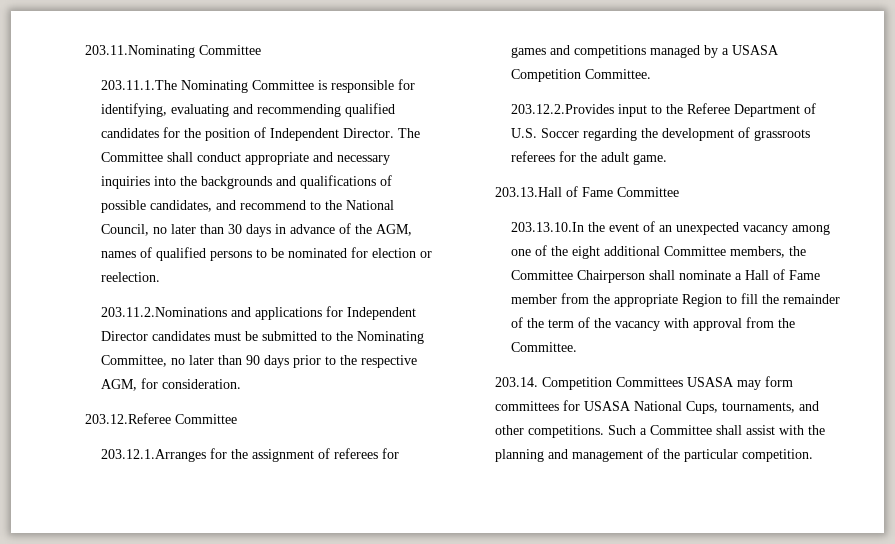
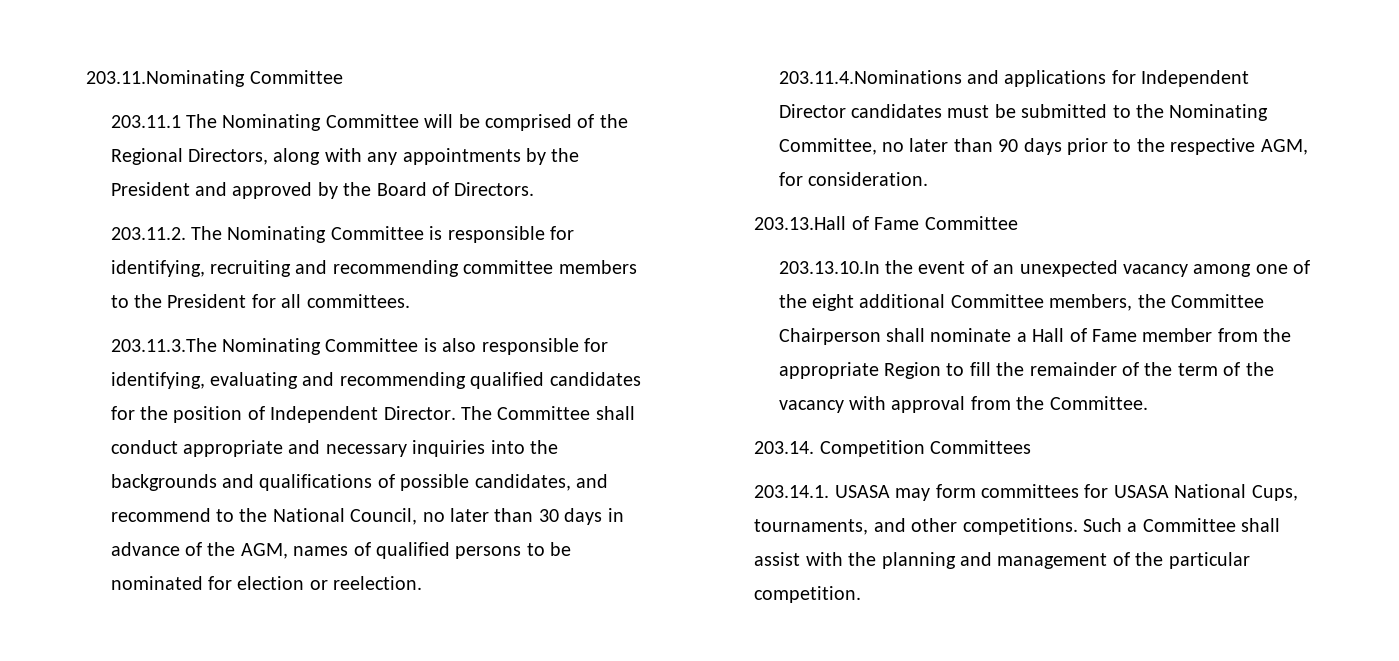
- 203.11.1.The Nominating Committee is responsible for identifying, evaluating and recommending qualified candidates for the position of Independent Director.
+ 203.11.1 The Nominating Committee will be comprised of the Regional Directors, along with any appointments by the President and approved by the Board of Directors.
+ 203.11.2. The Nominating Committee is responsible for identifying, recruiting and recommending committee members to the President for all committees.
+ 203.11.3.The Nominating Committee is also responsible for identifying, evaluating and recommending qualified candidates for the position of Independent Director.
- 203.11.2.Nominations and applications for Independent Director candidates must be submitted to the Nominating Committee, no later than 90 days prior to the respective AGM, for consideration.
+ 203.11.4.Nominations and applications for Independent Director candidates must be submitted to the Nominating Committee, no later than 90 days prior to the respective AGM, for consideration.
- 203.12.Referee Committee
- 203.12.1.Arranges for the assignment of referees for games and competitions managed by a USASA Competition Committee.
- 203.12.2.Provides input to the Referee Department of U.S. Soccer regarding the development of grassroots referees for the adult game.
- 203.14. Competition Committees USASA may form committees for USASA National Cups, tournaments, and other competitions.
+ 203.14. Competition Committees
+ 203.14.1. USASA may form committees for USASA National Cups, tournaments, and other competitions.

